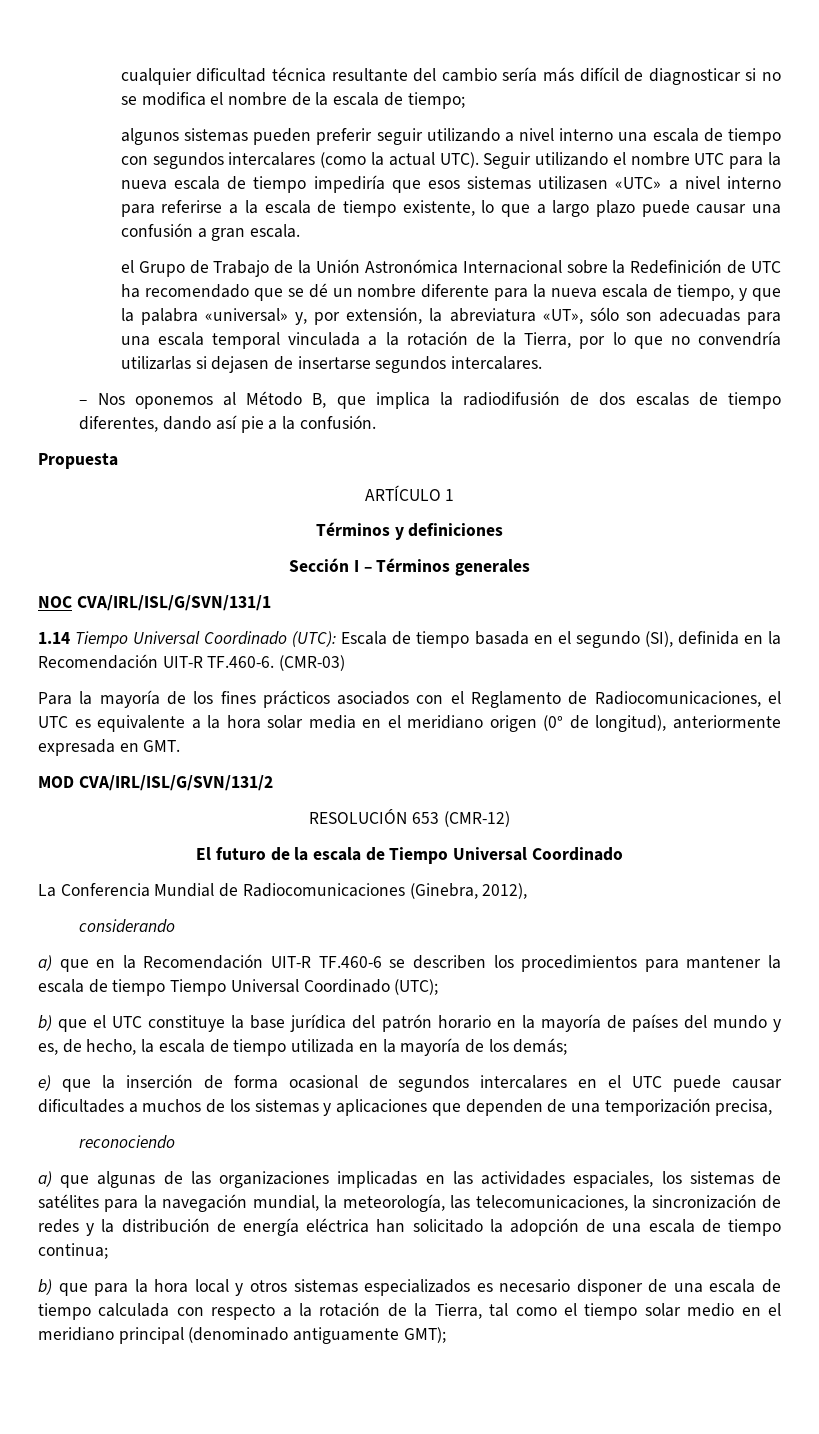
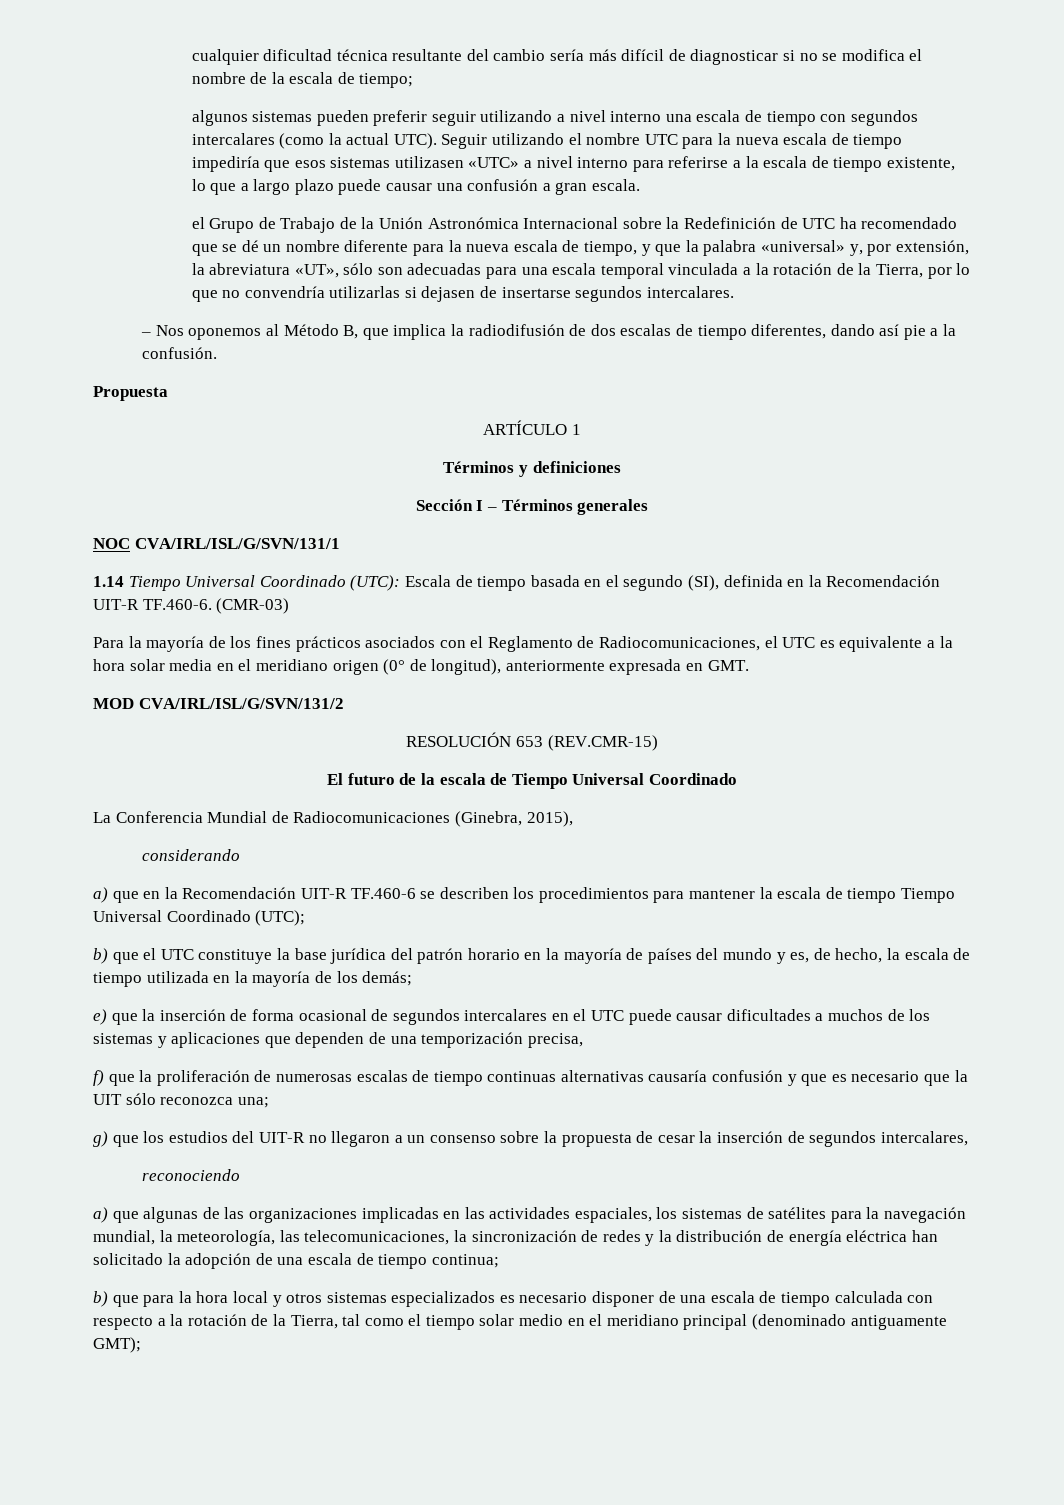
- RESOLUCIÓN 653 (CMR-12)
+ RESOLUCIÓN 653 (REV.CMR-15)
- La Conferencia Mundial de Radiocomunicaciones (Ginebra, 2012),
+ La Conferencia Mundial de Radiocomunicaciones (Ginebra, 2015),
+ f) que la proliferación de numerosas escalas de tiempo continuas alternativas causaría confusión y que es necesario que la UIT sólo reconozca una;
+ g) que los estudios del UIT-R no llegaron a un consenso sobre la propuesta de cesar la inserción de segundos intercalares,

